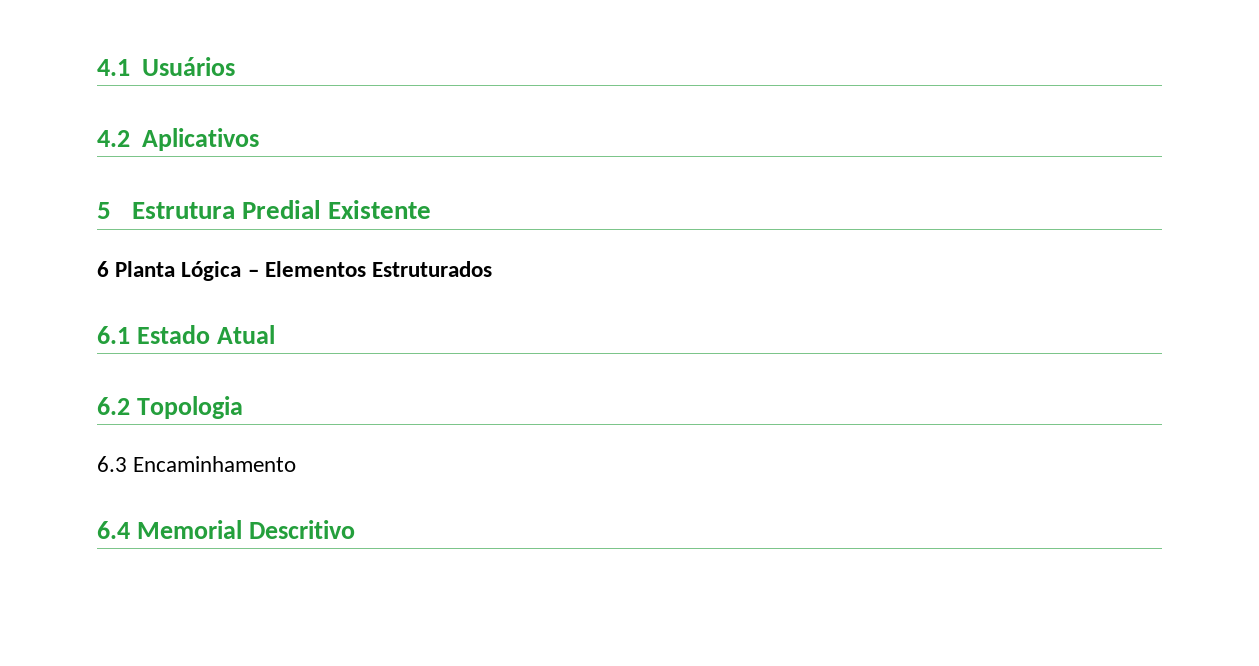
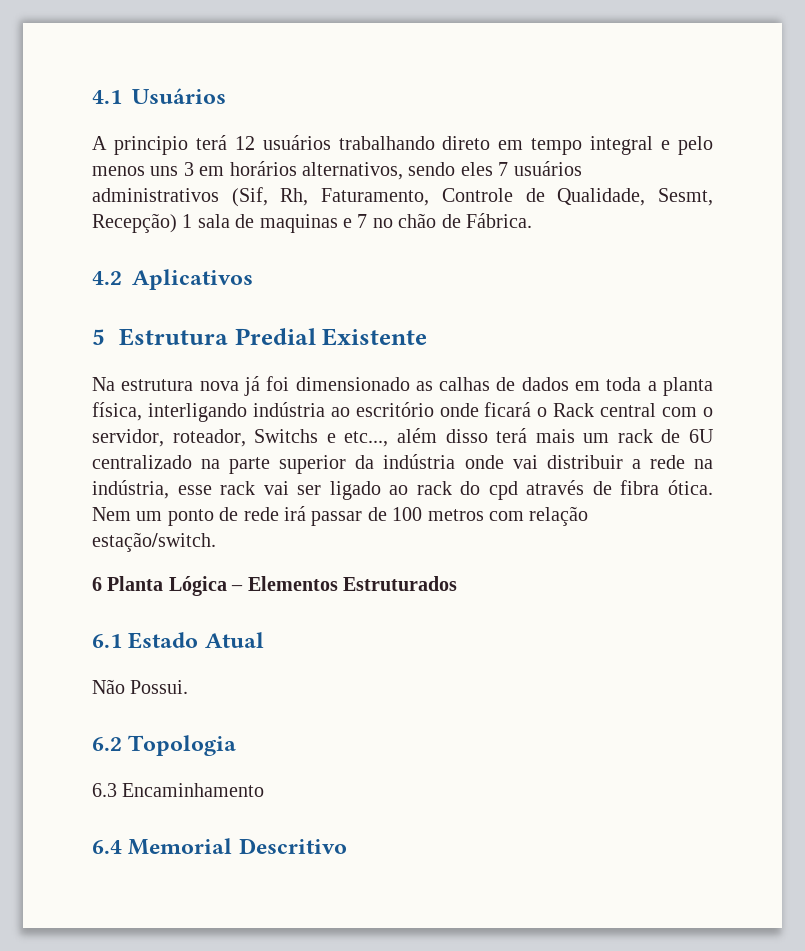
+ A principio terá 12 usuários trabalhando direto em tempo integral e pelo menos uns 3 em horários alternativos, sendo eles 7 usuários administrativos (Sif, Rh, Faturamento, Controle de Qualidade, Sesmt, Recepção) 1 sala de maquinas e 7 no chão de Fábrica.
+ Na estrutura nova já foi dimensionado as calhas de dados em toda a planta física, interligando indústria ao escritório onde ficará o Rack central com o servidor, roteador, Switchs e etc..., além disso terá mais um rack de 6U centralizado na parte superior da indústria onde vai distribuir a rede na indústria, esse rack vai ser ligado ao rack do cpd através de fibra ótica. Nem um ponto de rede irá passar de 100 metros com relação estação/switch.
+ Não Possui.

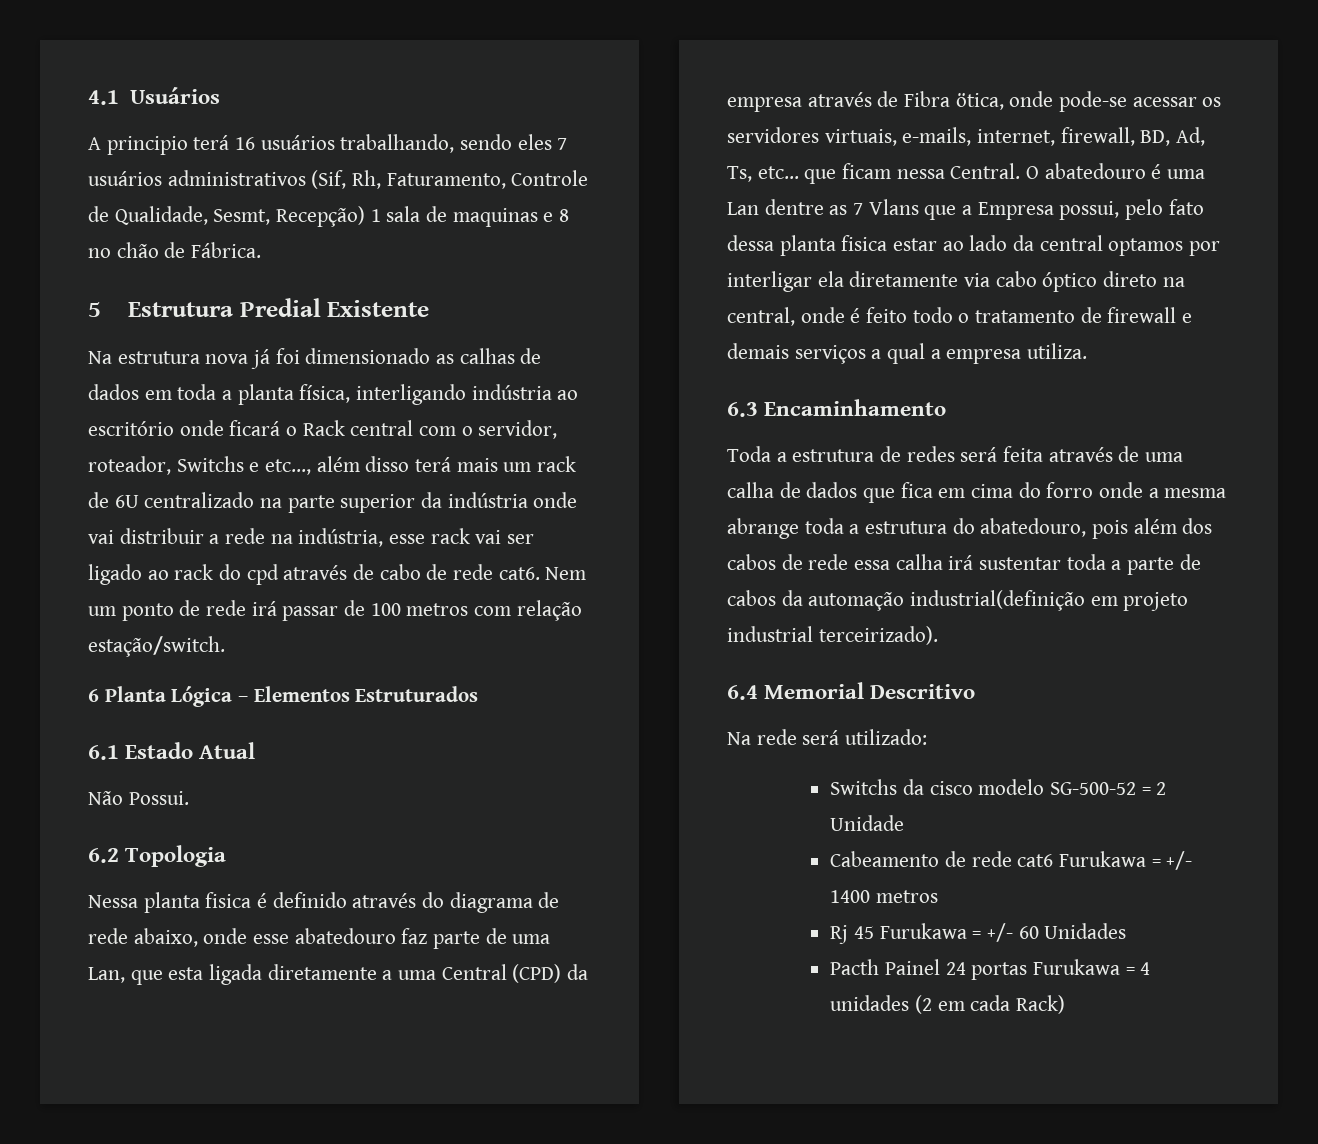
- A principio terá 12 usuários trabalhando direto em tempo integral e pelo menos uns 3 em horários alternativos, sendo eles 7 usuários administrativos (Sif, Rh, Faturamento, Controle de Qualidade, Sesmt, Recepção) 1 sala de maquinas e 7 no chão de Fábrica.
+ A principio terá 16 usuários trabalhando, sendo eles 7 usuários administrativos (Sif, Rh, Faturamento, Controle de Qualidade, Sesmt, Recepção) 1 sala de maquinas e 8 no chão de Fábrica.
- 4.2 Aplicativos
- Na estrutura nova já foi dimensionado as calhas de dados em toda a planta física, interligando indústria ao escritório onde ficará o Rack central com o servidor, roteador, Switchs e etc..., além disso terá mais um rack de 6U centralizado na parte superior da indústria onde vai distribuir a rede na indústria, esse rack vai ser ligado ao rack do cpd através de fibra ótica.
+ Na estrutura nova já foi dimensionado as calhas de dados em toda a planta física, interligando indústria ao escritório onde ficará o Rack central com o servidor, roteador, Switchs e etc..., além disso terá mais um rack de 6U centralizado na parte superior da indústria onde vai distribuir a rede na indústria, esse rack vai ser ligado ao rack do cpd através de cabo de rede cat6.
+ Nessa planta fisica é definido através do diagrama de rede abaixo, onde esse abatedouro faz parte de uma Lan, que esta ligada diretamente a uma Central (CPD) da empresa através de Fibra ötica, onde pode-se acessar os servidores virtuais, e-mails, internet, firewall, BD, Ad, Ts, etc... que ficam nessa Central. O abatedouro é uma Lan dentre as 7 Vlans que a Empresa possui, pelo fato dessa planta fisica estar ao lado da central optamos por interligar ela diretamente via cabo óptico direto na central, onde é feito todo o tratamento de firewall e demais serviços a qual a empresa utiliza.
  6.3 Encaminhamento
+ Toda a estrutura de redes será feita através de uma calha de dados que fica em cima do forro onde a mesma abrange toda a estrutura do abatedouro, pois além dos cabos de rede essa calha irá sustentar toda a parte de cabos da automação industrial(definição em projeto industrial terceirizado).
  6.4 Memorial Descritivo
+ Na rede será utilizado:
+ Switchs da cisco modelo SG-500-52 = 2 Unidade
+ Cabeamento de rede cat6 Furukawa = +/- 1400 metros
+ Rj 45 Furukawa = +/- 60 Unidades
+ Pacth Painel 24 portas Furukawa = 4 unidades (2 em cada Rack)

